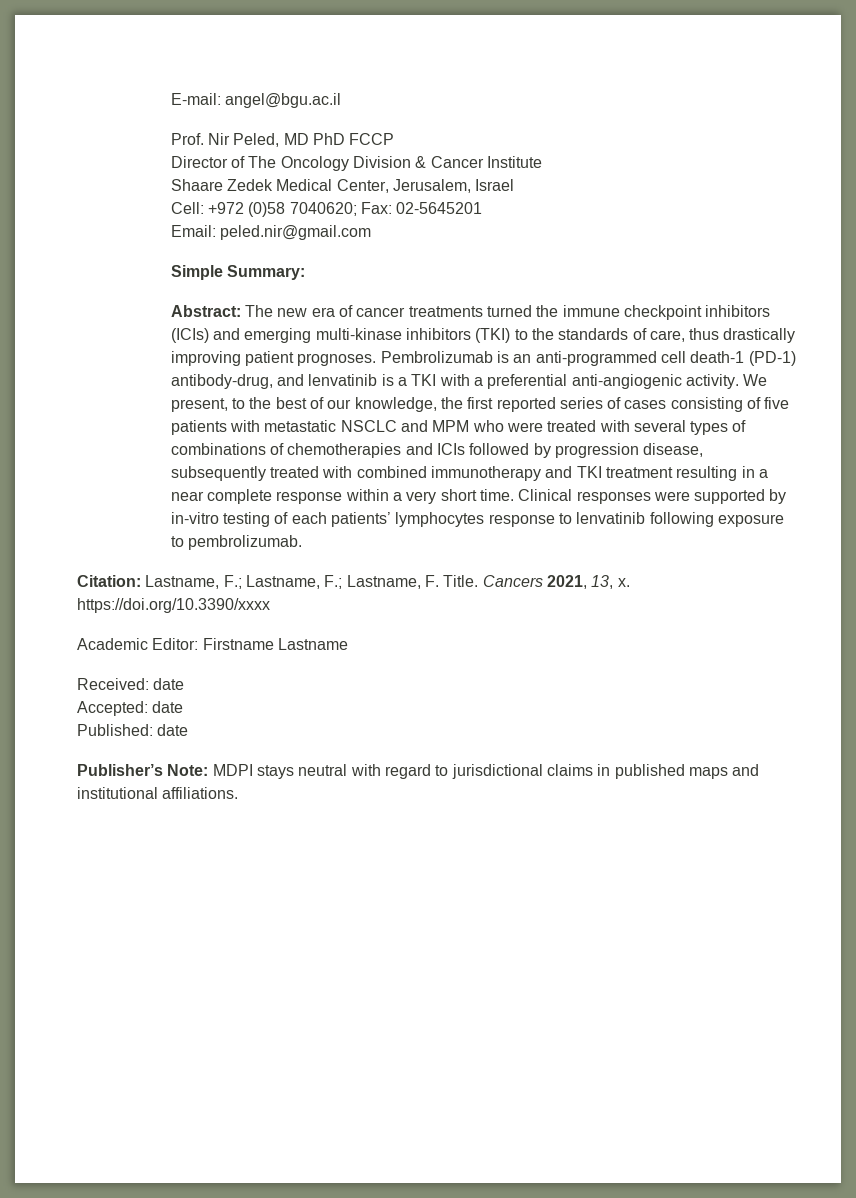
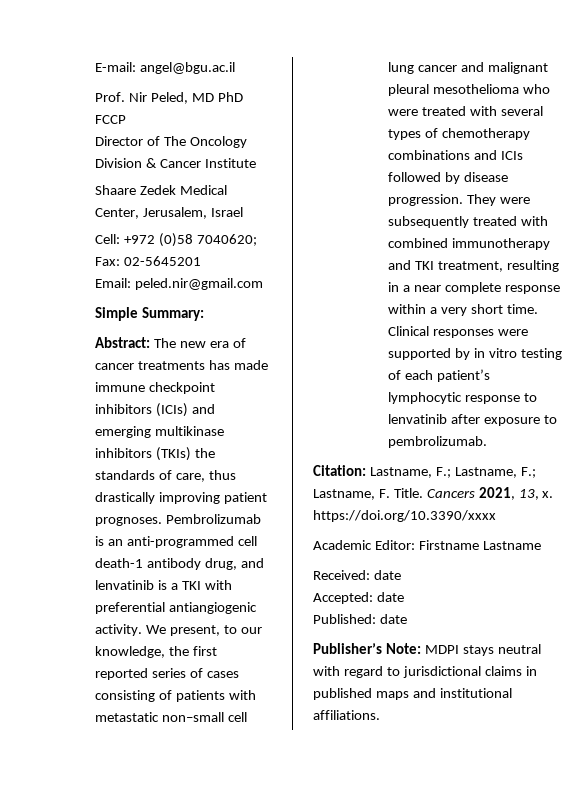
- Abstract: The new era of cancer treatments turned the immune checkpoint inhibitors (ICIs) and emerging multi-kinase inhibitors (TKI) to the standards of care, thus drastically improving patient prognoses.
+ Abstract: The new era of cancer treatments has made immune checkpoint inhibitors (ICIs) and emerging multikinase inhibitors (TKIs) the standards of care, thus drastically improving patient prognoses.
- Pembrolizumab is an anti-programmed cell death-1 (PD-1) antibody-drug, and lenvatinib is a TKI with a preferential anti-angiogenic activity.
+ Pembrolizumab is an anti-programmed cell death-1 antibody drug, and lenvatinib is a TKI with preferential antiangiogenic activity.
- We present, to the best of our knowledge, the first reported series of cases consisting of five patients with metastatic NSCLC and MPM who were treated with several types of combinations of chemotherapies and ICIs followed by progression disease, subsequently treated with combined immunotherapy and TKI treatment resulting in a near complete response within a very short time.
+ We present, to our knowledge, the first reported series of cases consisting of patients with metastatic non–small cell lung cancer and malignant pleural mesothelioma who were treated with several types of chemotherapy combinations and ICIs followed by disease progression. They were subsequently treated with combined immunotherapy and TKI treatment, resulting in a near complete response within a very short time.
- Clinical responses were supported by in-vitro testing of each patients’ lymphocytes response to lenvatinib following exposure to pembrolizumab.
+ Clinical responses were supported by in vitro testing of each patient’s lymphocytic response to lenvatinib after exposure to pembrolizumab.

